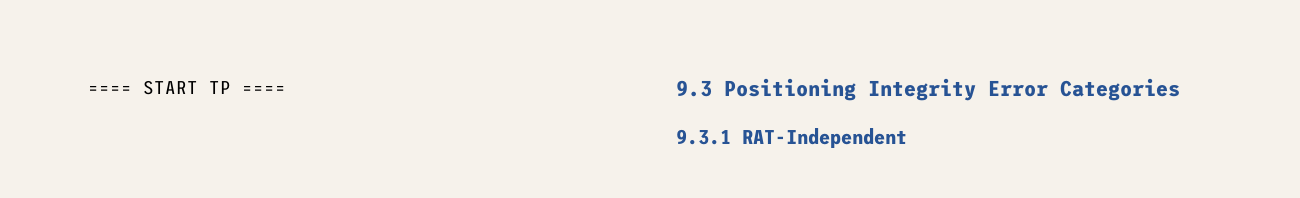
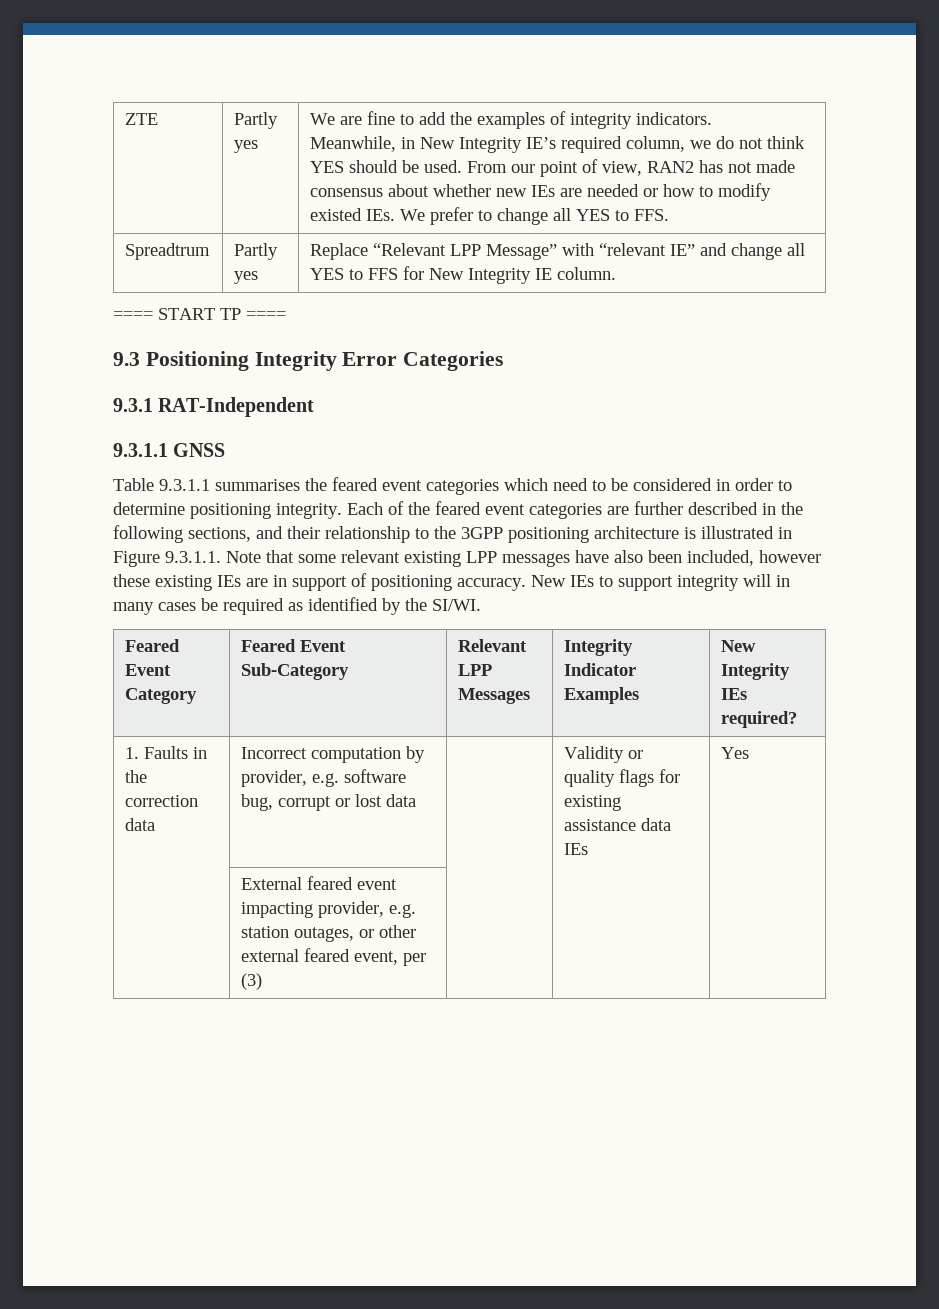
+ ZTE | Partly yes | We are fine to add the examples of integrity indicators.
+ Meanwhile, in New Integrity IE’s required column, we do not think YES should be used. From our point of view, RAN2 has not made consensus about whether new IEs are needed or how to modify existed IEs. We prefer to change all YES to FFS.
+ Spreadtrum | Partly yes | Replace “Relevant LPP Message” with “relevant IE” and change all YES to FFS for New Integrity IE column.
+ 9.3.1.1 GNSS
+ Table 9.3.1.1 summarises the feared event categories which need to be considered in order to determine positioning integrity. Each of the feared event categories are further described in the following sections, and their relationship to the 3GPP positioning architecture is illustrated in Figure 9.3.1.1. Note that some relevant existing LPP messages have also been included, however these existing IEs are in support of positioning accuracy. New IEs to support integrity will in many cases be required as identified by the SI/WI.
+ Feared Event Category | Feared Event Sub-Category | Relevant LPP Messages | Integrity Indicator Examples | New Integrity IEs required?
+ 1. Faults in the correction data | Incorrect computation by provider, e.g. software bug, corrupt or lost data | | Validity or quality flags for existing assistance data IEs | Yes
+ | External feared event impacting provider, e.g. station outages, or other external feared event, per (3) | | |

